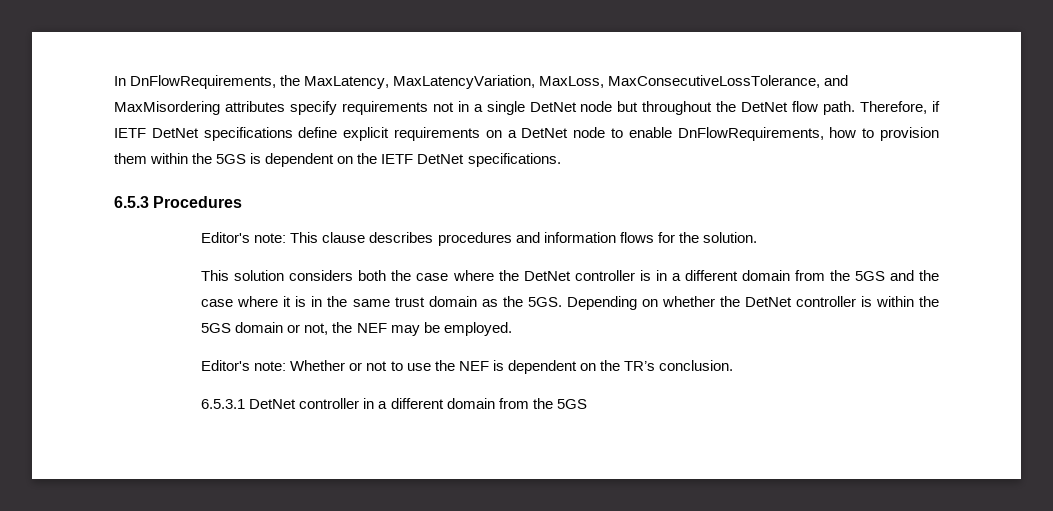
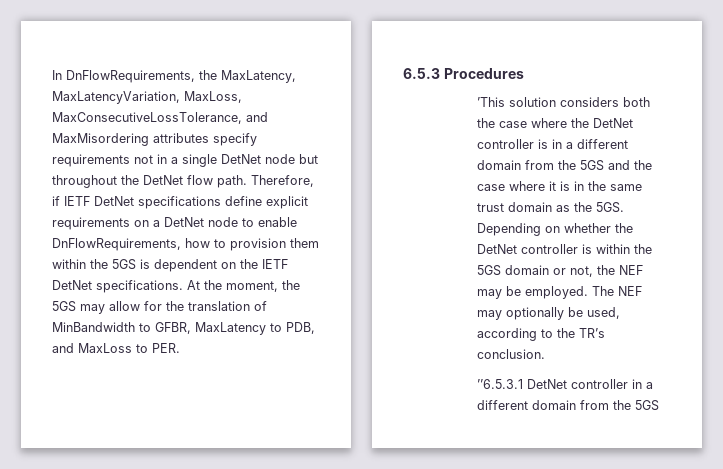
- Therefore, if IETF DetNet specifications define explicit requirements on a DetNet node to enable DnFlowRequirements, how to provision them within the 5GS is dependent on the IETF DetNet specifications.
+ Therefore, if IETF DetNet specifications define explicit requirements on a DetNet node to enable DnFlowRequirements, how to provision them within the 5GS is dependent on the IETF DetNet specifications. At the moment, the 5GS may allow for the translation of MinBandwidth to GFBR, MaxLatency to PDB, and MaxLoss to PER.
  6.5.3 Procedures
- Editor's note: This clause describes procedures and information flows for the solution.
- This solution considers both the case where the DetNet controller is in a different domain from the 5GS and the case where it is in the same trust domain as the 5GS.
+ ’This solution considers both the case where the DetNet controller is in a different domain from the 5GS and the case where it is in the same trust domain as the 5GS.
- Depending on whether the DetNet controller is within the 5GS domain or not, the NEF may be employed.
- Editor's note: Whether or not to use the NEF is dependent on the TR’s conclusion.
+ Depending on whether the DetNet controller is within the 5GS domain or not, the NEF may be employed. The NEF may optionally be used, according to the TR’s conclusion.
- 6.5.3.1 DetNet controller in a different domain from the 5GS
+ ’’6.5.3.1 DetNet controller in a different domain from the 5GS

